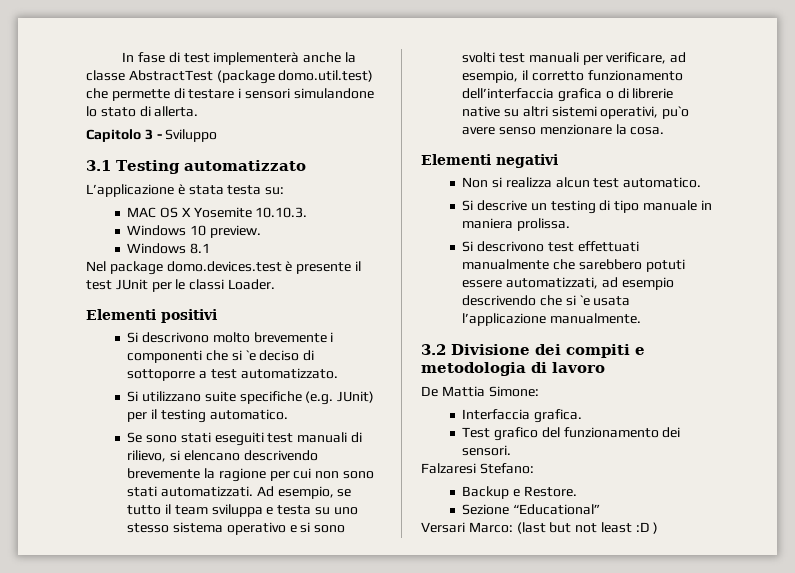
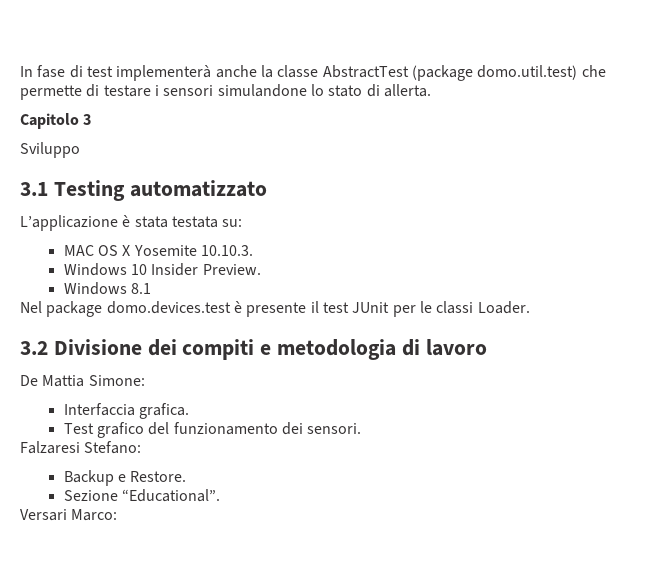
- Capitolo 3 - Sviluppo
+ Capitolo 3
+ Sviluppo
- L’applicazione è stata testa su:
+ L’applicazione è stata testata su:
- Windows 10 preview.
+ Windows 10 Insider Preview.
- Elementi positivi
- Si descrivono molto brevemente i componenti che si `e deciso di sottoporre a test automatizzato.
- Si utilizzano suite specifiche (e.g. JUnit) per il testing automatico.
- Se sono stati eseguiti test manuali di rilievo, si elencano descrivendo brevemente la ragione per cui non sono stati automatizzati. Ad esempio, se tutto il team sviluppa e testa su uno stesso sistema operativo e si sono svolti test manuali per verificare, ad esempio, il corretto funzionamento dell’interfaccia grafica o di librerie native su altri sistemi operativi, pu`o avere senso menzionare la cosa.
- Elementi negativi
- Non si realizza alcun test automatico.
- Si descrive un testing di tipo manuale in maniera prolissa.
- Si descrivono test effettuati manualmente che sarebbero potuti essere automatizzati, ad esempio descrivendo che si `e usata l’applicazione manualmente.
- Sezione “Educational”
+ Sezione “Educational”.
- Versari Marco: (last but not least :D )
+ Versari Marco:

